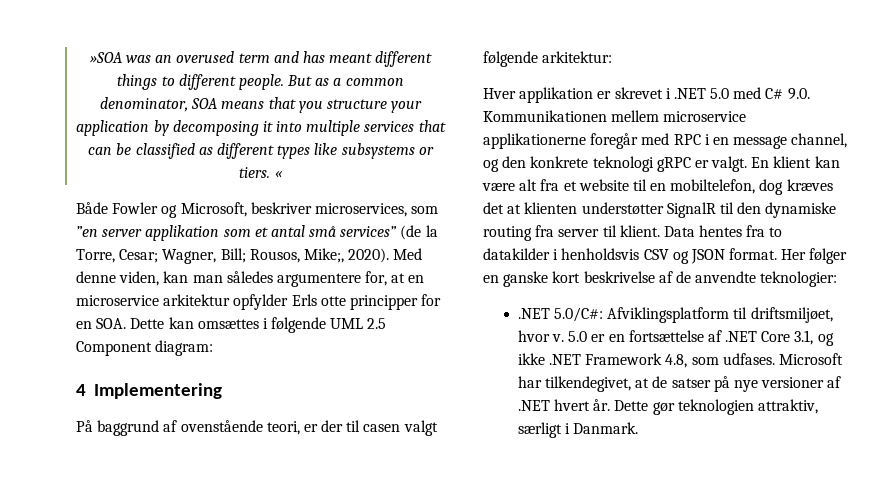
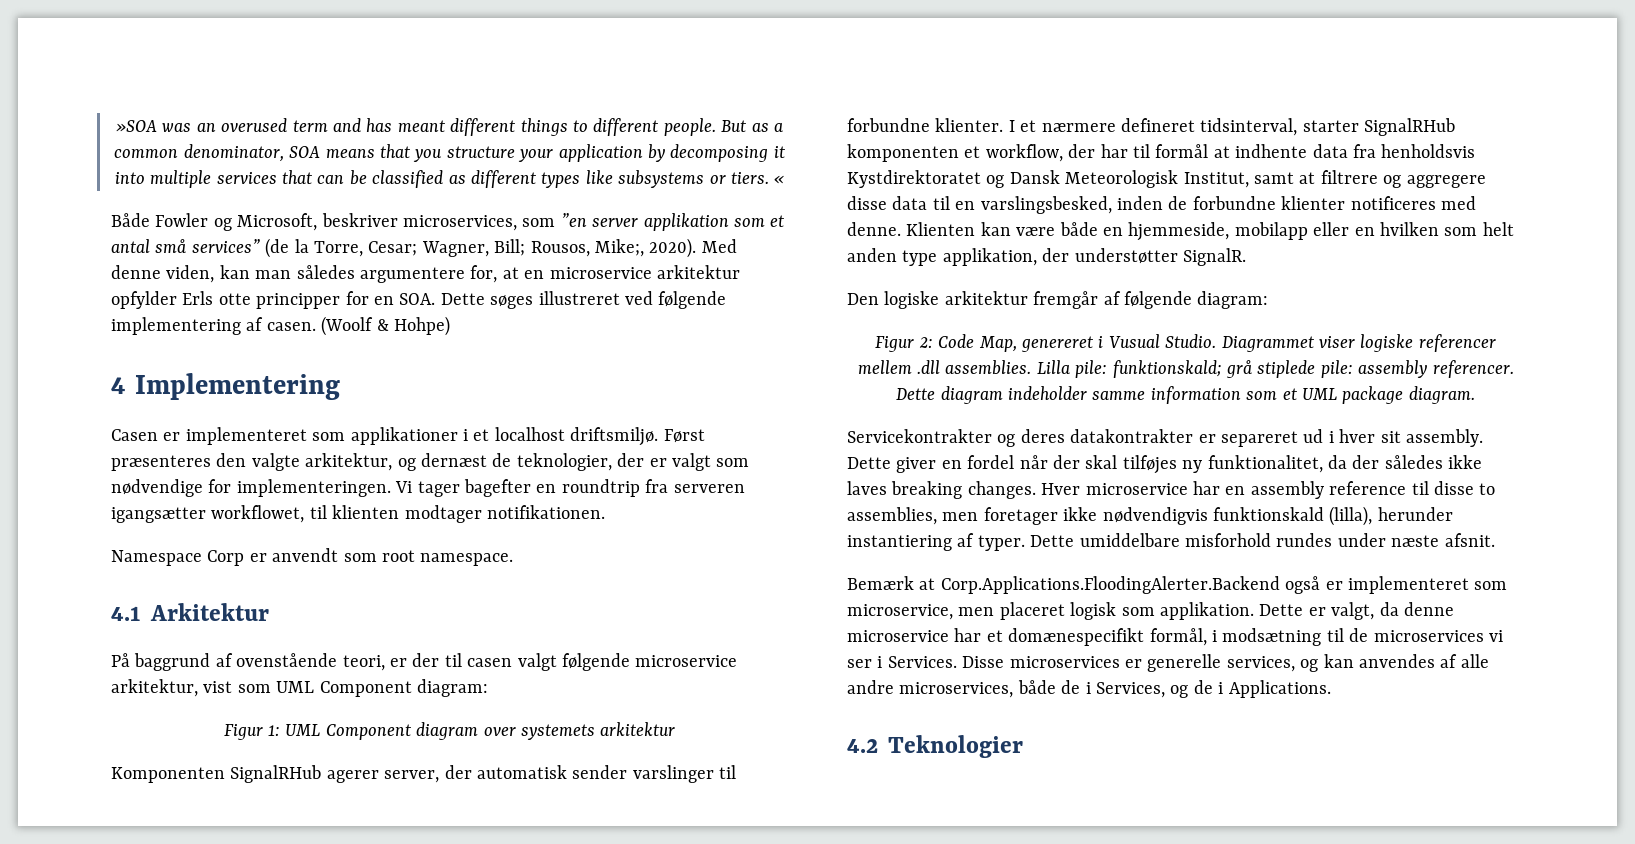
- Med denne viden, kan man således argumentere for, at en microservice arkitektur opfylder Erls otte principper for en SOA. Dette kan omsættes i følgende UML 2.5 Component diagram:
+ Med denne viden, kan man således argumentere for, at en microservice arkitektur opfylder Erls otte principper for en SOA. Dette søges illustreret ved følgende implementering af casen. (Woolf & Hohpe)
  4 Implementering
+ Casen er implementeret som applikationer i et localhost driftsmiljø. Først præsenteres den valgte arkitektur, og dernæst de teknologier, der er valgt som nødvendige for implementeringen. Vi tager bagefter en roundtrip fra serveren igangsætter workflowet, til klienten modtager notifikationen.
+ Namespace Corp er anvendt som root namespace.
+ 4.1 Arkitektur
- På baggrund af ovenstående teori, er der til casen valgt følgende arkitektur:
- Hver applikation er skrevet i .NET 5.0 med C# 9.0. Kommunikationen mellem microservice applikationerne foregår med RPC i en message channel, og den konkrete teknologi gRPC er valgt. En klient kan være alt fra et website til en mobiltelefon, dog kræves det at klienten understøtter SignalR til den dynamiske routing fra server til klient. Data hentes fra to datakilder i henholdsvis CSV og JSON format. Her følger en ganske kort beskrivelse af de anvendte teknologier:
- .NET 5.0/C#: Afviklingsplatform til driftsmiljøet, hvor v. 5.0 er en fortsættelse af .NET Core 3.1, og ikke .NET Framework 4.8, som udfases. Microsoft har tilkendegivet, at de satser på nye versioner af .NET hvert år. Dette gør teknologien attraktiv, særligt i Danmark.
+ På baggrund af ovenstående teori, er der til casen valgt følgende microservice arkitektur, vist som UML Component diagram:
+ Figur 1: UML Component diagram over systemets arkitektur
+ Komponenten SignalRHub agerer server, der automatisk sender varslinger til forbundne klienter. I et nærmere defineret tidsinterval, starter SignalRHub komponenten et workflow, der har til formål at indhente data fra henholdsvis Kystdirektoratet og Dansk Meteorologisk Institut, samt at filtrere og aggregere disse data til en varslingsbesked, inden de forbundne klienter notificeres med denne. Klienten kan være både en hjemmeside, mobilapp eller en hvilken som helt anden type applikation, der understøtter SignalR.
+ Den logiske arkitektur fremgår af følgende diagram:
+ Figur 2: Code Map, genereret i Vusual Studio. Diagrammet viser logiske referencer mellem .dll assemblies. Lilla pile: funktionskald; grå stiplede pile: assembly referencer. Dette diagram indeholder samme information som et UML package diagram.
+ Servicekontrakter og deres datakontrakter er separeret ud i hver sit assembly. Dette giver en fordel når der skal tilføjes ny funktionalitet, da der således ikke laves breaking changes. Hver microservice har en assembly reference til disse to assemblies, men foretager ikke nødvendigvis funktionskald (lilla), herunder instantiering af typer. Dette umiddelbare misforhold rundes under næste afsnit.
+ Bemærk at Corp.Applications.FloodingAlerter.Backend også er implementeret som microservice, men placeret logisk som applikation. Dette er valgt, da denne microservice har et domænespecifikt formål, i modsætning til de microservices vi ser i Services. Disse microservices er generelle services, og kan anvendes af alle andre microservices, både de i Services, og de i Applications.
+ 4.2 Teknologier

